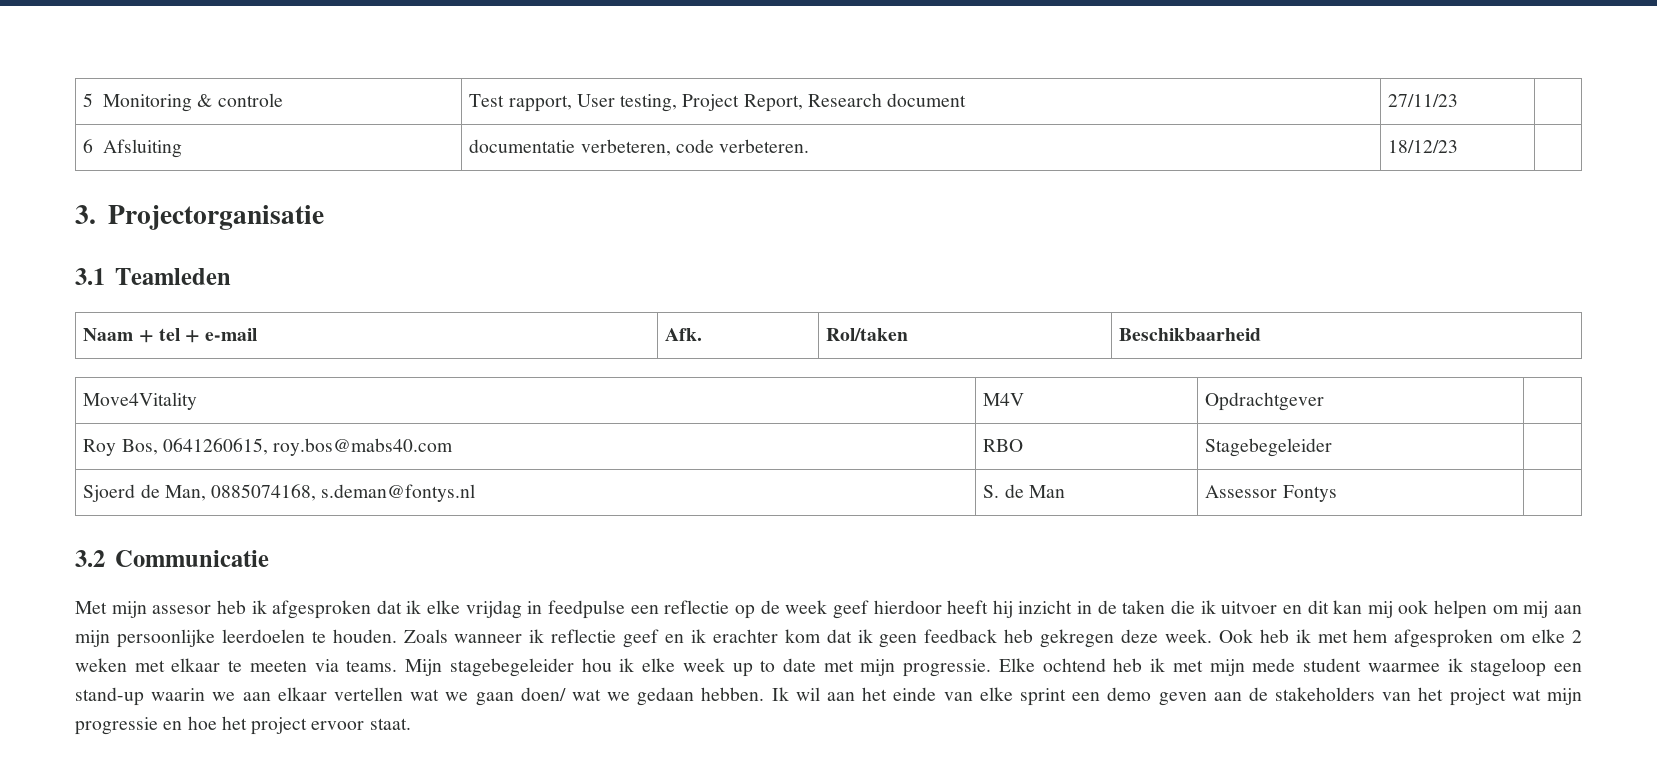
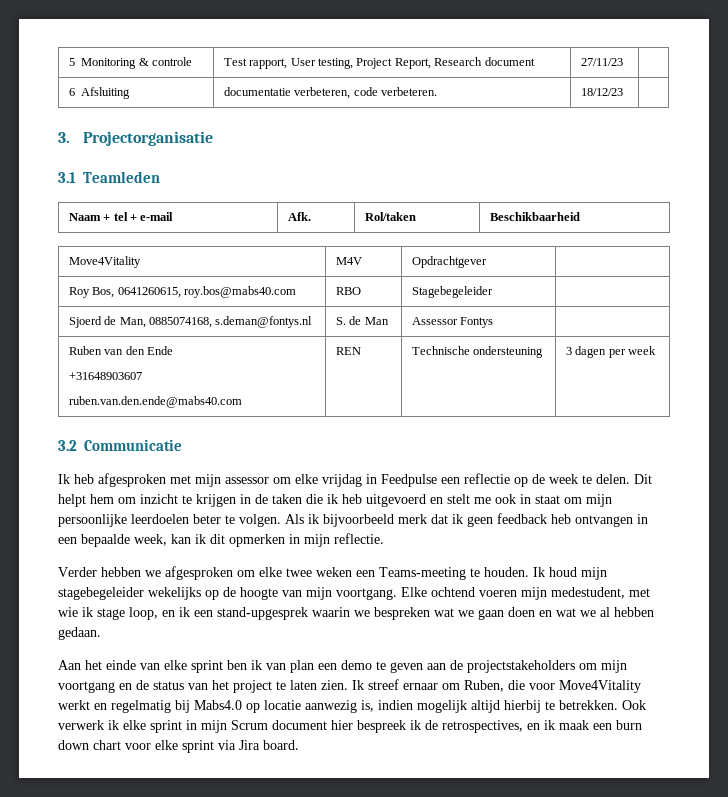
+ Ruben van den Ende
+ +31648903607
+ ruben.van.den.ende@mabs40.com | REN | Technische ondersteuning | 3 dagen per week
  3.2 Communicatie
- Met mijn assesor heb ik afgesproken dat ik elke vrijdag in feedpulse een reflectie op de week geef hierdoor heeft hij inzicht in de taken die ik uitvoer en dit kan mij ook helpen om mij aan mijn persoonlijke leerdoelen te houden. Zoals wanneer ik reflectie geef en ik erachter kom dat ik geen feedback heb gekregen deze week. Ook heb ik met hem afgesproken om elke 2 weken met elkaar te meeten via teams. Mijn stagebegeleider hou ik elke week up to date met mijn progressie. Elke ochtend heb ik met mijn mede student waarmee ik stageloop een stand-up waarin we aan elkaar vertellen wat we gaan doen/ wat we gedaan hebben. Ik wil aan het einde van elke sprint een demo geven aan de stakeholders van het project wat mijn progressie en hoe het project ervoor staat.
+ Ik heb afgesproken met mijn assessor om elke vrijdag in Feedpulse een reflectie op de week te delen. Dit helpt hem om inzicht te krijgen in de taken die ik heb uitgevoerd en stelt me ook in staat om mijn persoonlijke leerdoelen beter te volgen. Als ik bijvoorbeeld merk dat ik geen feedback heb ontvangen in een bepaalde week, kan ik dit opmerken in mijn reflectie.
+ Verder hebben we afgesproken om elke twee weken een Teams-meeting te houden. Ik houd mijn stagebegeleider wekelijks op de hoogte van mijn voortgang. Elke ochtend voeren mijn medestudent, met wie ik stage loop, en ik een stand-upgesprek waarin we bespreken wat we gaan doen en wat we al hebben gedaan.
+ Aan het einde van elke sprint ben ik van plan een demo te geven aan de projectstakeholders om mijn voortgang en de status van het project te laten zien. Ik streef ernaar om Ruben, die voor Move4Vitality werkt en regelmatig bij Mabs4.0 op locatie aanwezig is, indien mogelijk altijd hierbij te betrekken. Ook verwerk ik elke sprint in mijn Scrum document hier bespreek ik de retrospectives, en ik maak een burn down chart voor elke sprint via Jira board.

